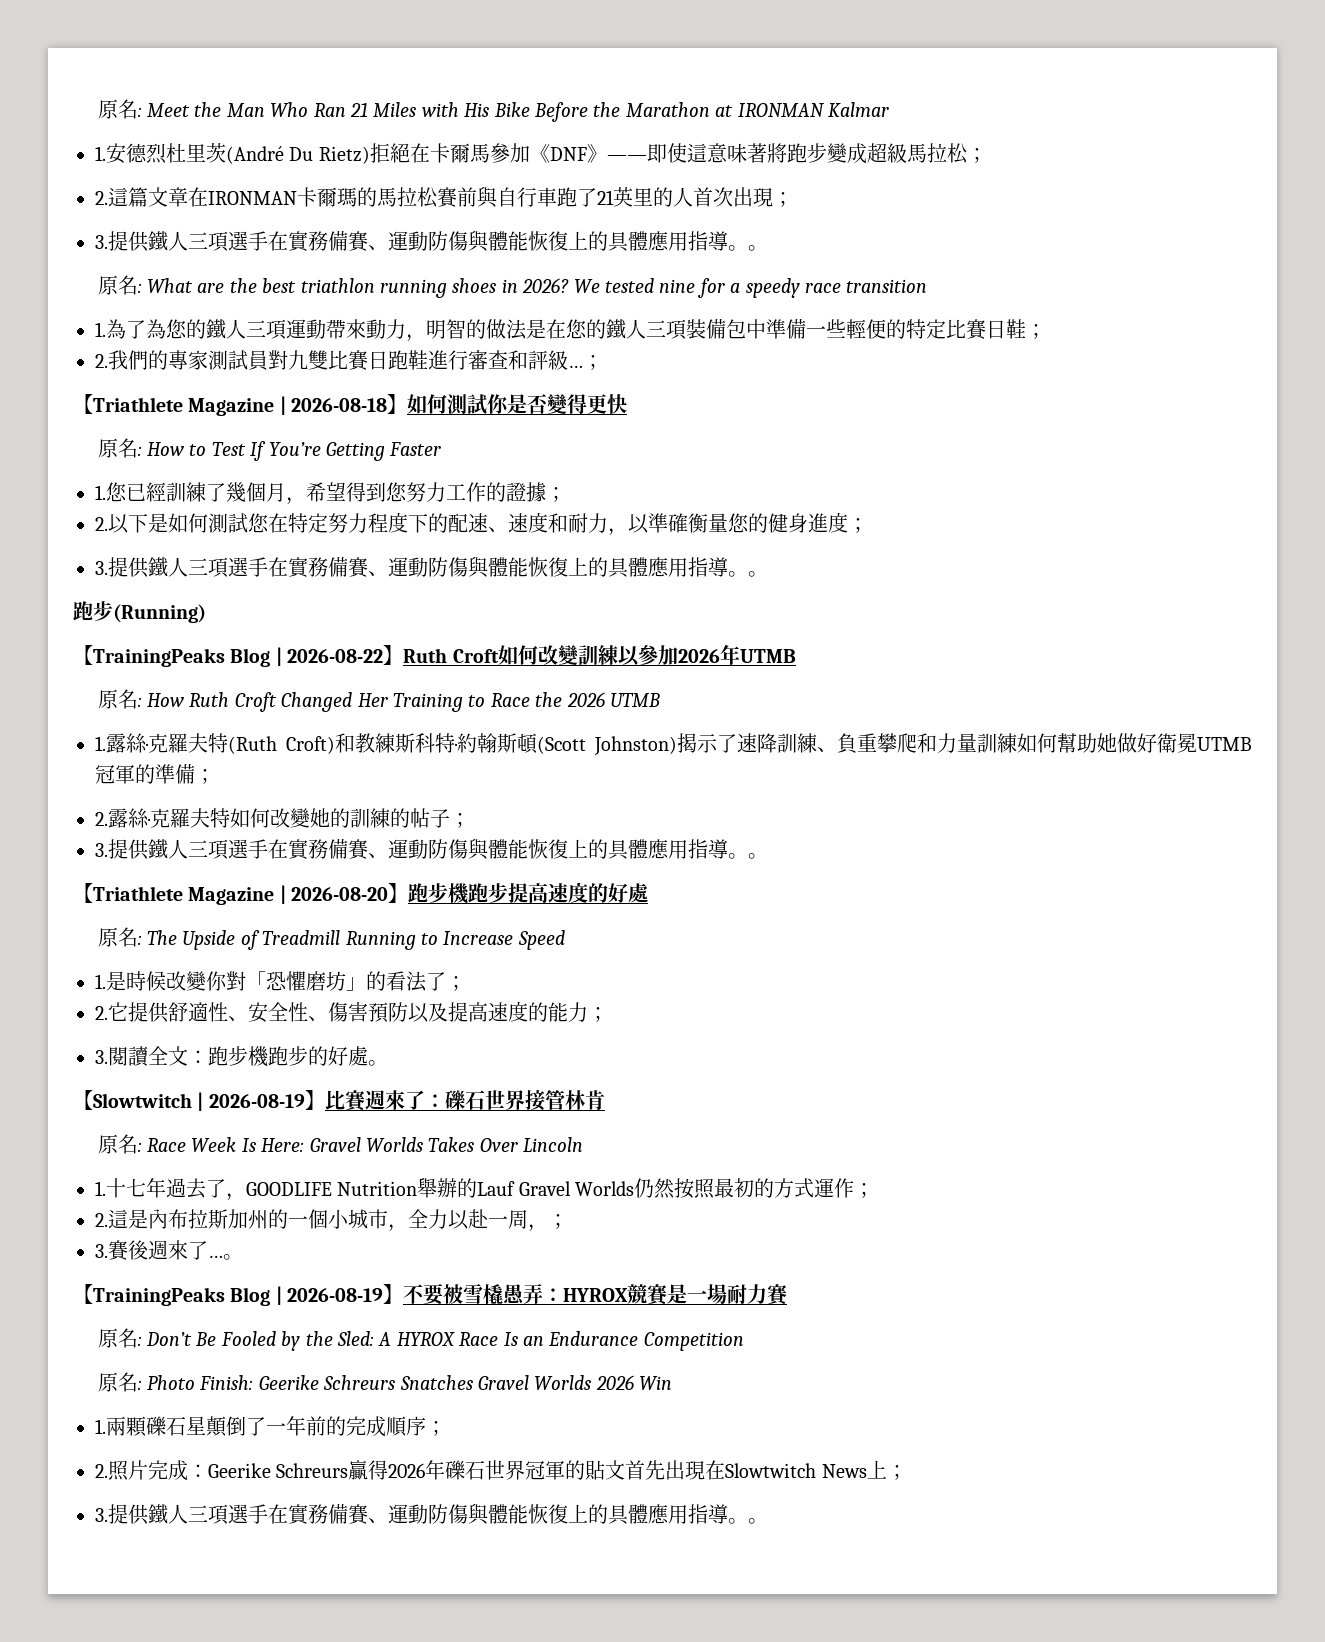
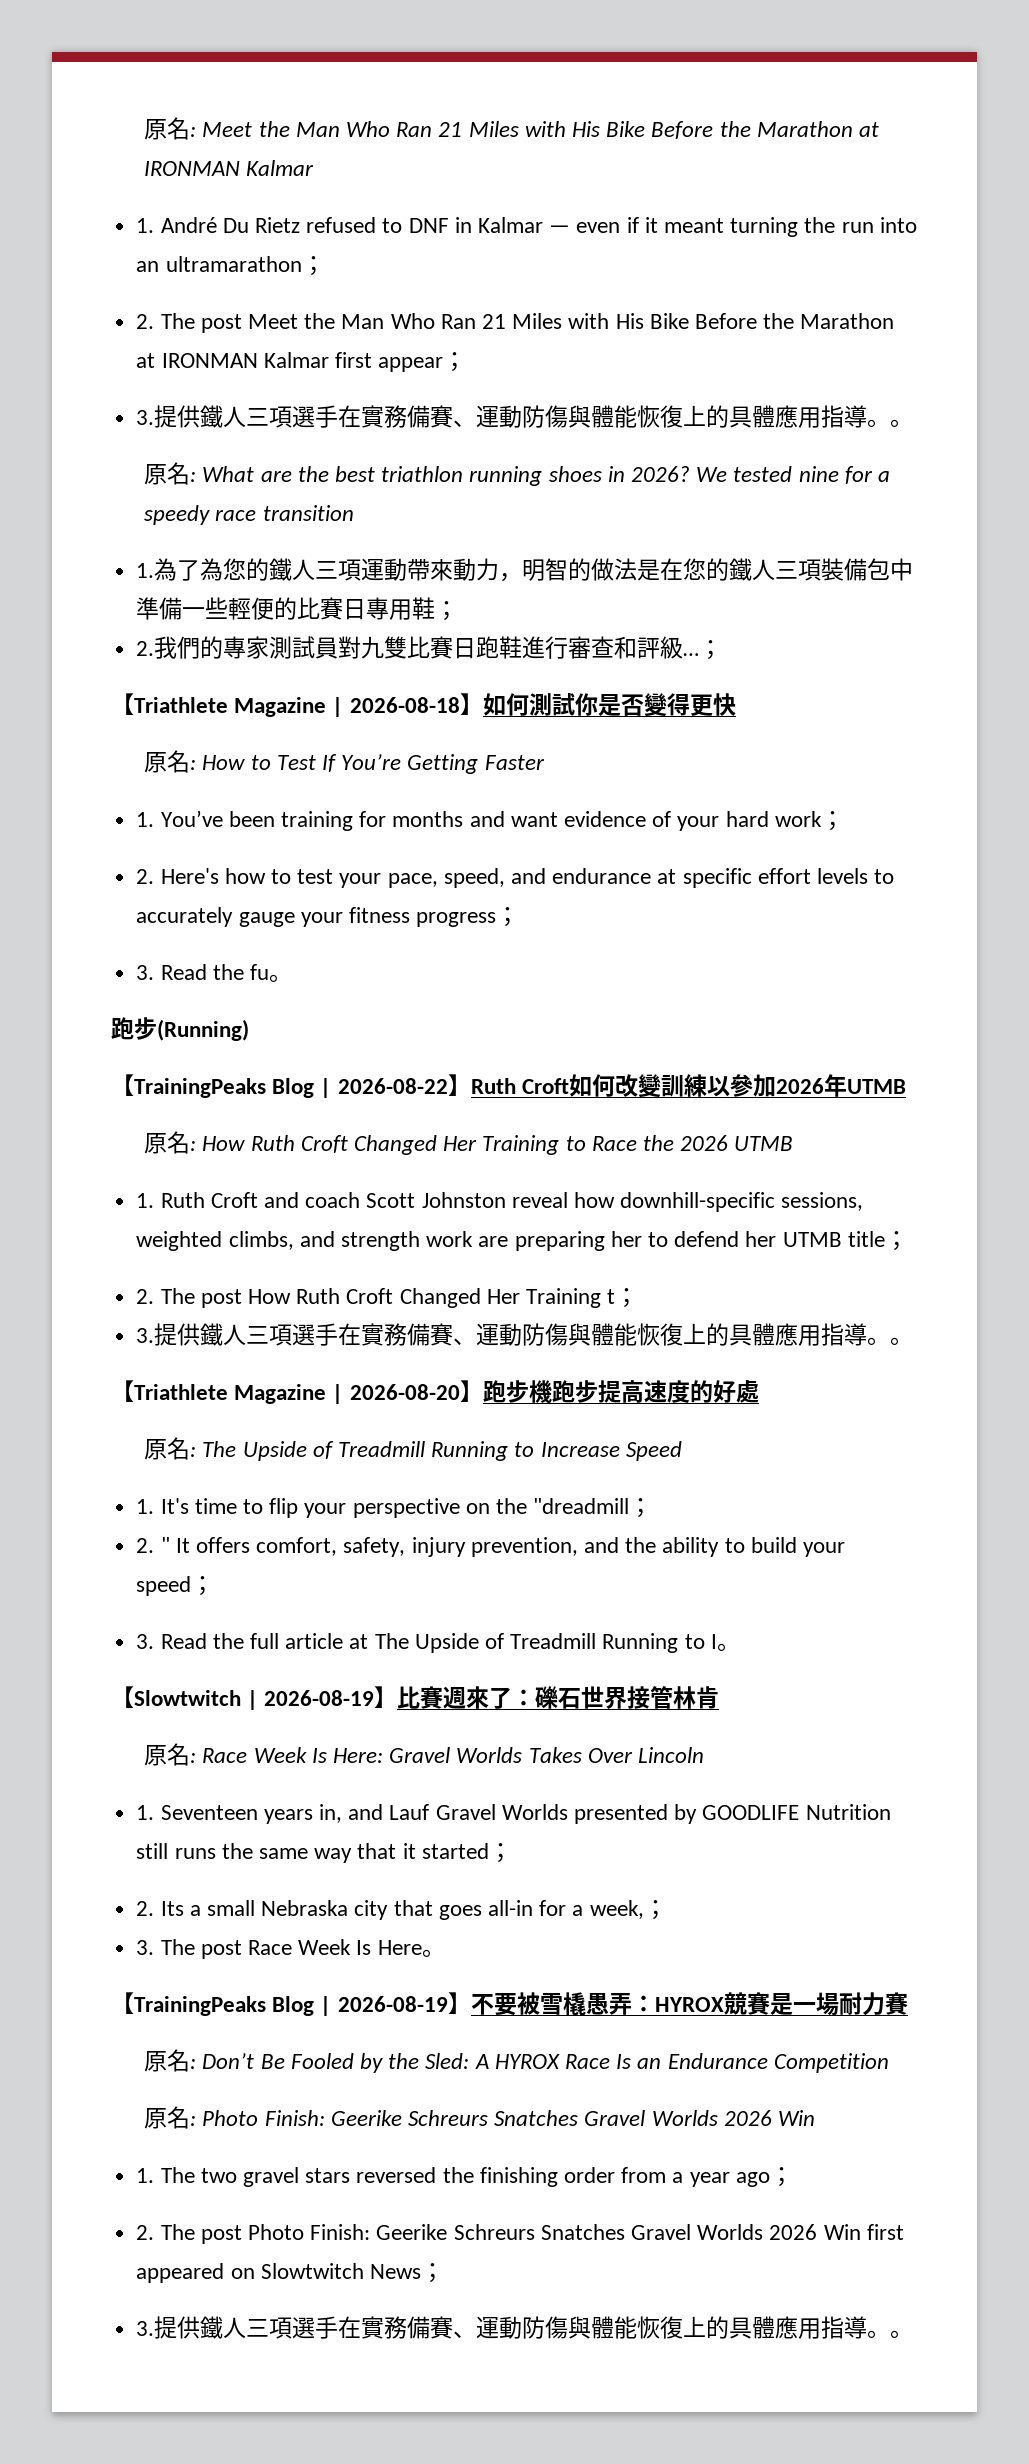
- 1.安德烈杜里茨(André Du Rietz)拒絕在卡爾馬參加《DNF》——即使這意味著將跑步變成超級馬拉松；
- 2.這篇文章在IRONMAN卡爾瑪的馬拉松賽前與自行車跑了21英里的人首次出現；
+ 1. André Du Rietz refused to DNF in Kalmar — even if it meant turning the run into an ultramarathon；
+ 2. The post Meet the Man Who Ran 21 Miles with His Bike Before the Marathon at IRONMAN Kalmar first appear；
- 1.為了為您的鐵人三項運動帶來動力，明智的做法是在您的鐵人三項裝備包中準備一些輕便的特定比賽日鞋；
+ 1.為了為您的鐵人三項運動帶來動力，明智的做法是在您的鐵人三項裝備包中準備一些輕便的比賽日專用鞋；
- 1.您已經訓練了幾個月，希望得到您努力工作的證據；
- 2.以下是如何測試您在特定努力程度下的配速、速度和耐力，以準確衡量您的健身進度；
- 3.提供鐵人三項選手在實務備賽、運動防傷與體能恢復上的具體應用指導。。
+ 1. You’ve been training for months and want evidence of your hard work；
+ 2. Here's how to test your pace, speed, and endurance at specific effort levels to accurately gauge your fitness progress；
+ 3. Read the fu。
- 1.露絲·克羅夫特(Ruth Croft)和教練斯科特·約翰斯頓(Scott Johnston)揭示了速降訓練、負重攀爬和力量訓練如何幫助她做好衛冕UTMB冠軍的準備；
- 2.露絲·克羅夫特如何改變她的訓練的帖子；
+ 1. Ruth Croft and coach Scott Johnston reveal how downhill-specific sessions, weighted climbs, and strength work are preparing her to defend her UTMB title；
+ 2. The post How Ruth Croft Changed Her Training t；
- 1.是時候改變你對「恐懼磨坊」的看法了；
- 2.它提供舒適性、安全性、傷害預防以及提高速度的能力；
- 3.閱讀全文：跑步機跑步的好處。
+ 1. It's time to flip your perspective on the "dreadmill；
+ 2. " It offers comfort, safety, injury prevention, and the ability to build your speed；
+ 3. Read the full article at The Upside of Treadmill Running to I。
- 1.十七年過去了，GOODLIFE Nutrition舉辦的Lauf Gravel Worlds仍然按照最初的方式運作；
- 2.這是內布拉斯加州的一個小城市，全力以赴一周，；
- 3.賽後週來了…。
+ 1. Seventeen years in, and Lauf Gravel Worlds presented by GOODLIFE Nutrition still runs the same way that it started；
+ 2. Its a small Nebraska city that goes all-in for a week,；
+ 3. The post Race Week Is Here。
- 1.兩顆礫石星顛倒了一年前的完成順序；
- 2.照片完成：Geerike Schreurs贏得2026年礫石世界冠軍的貼文首先出現在Slowtwitch News上；
+ 1. The two gravel stars reversed the finishing order from a year ago；
+ 2. The post Photo Finish: Geerike Schreurs Snatches Gravel Worlds 2026 Win first appeared on Slowtwitch News；

